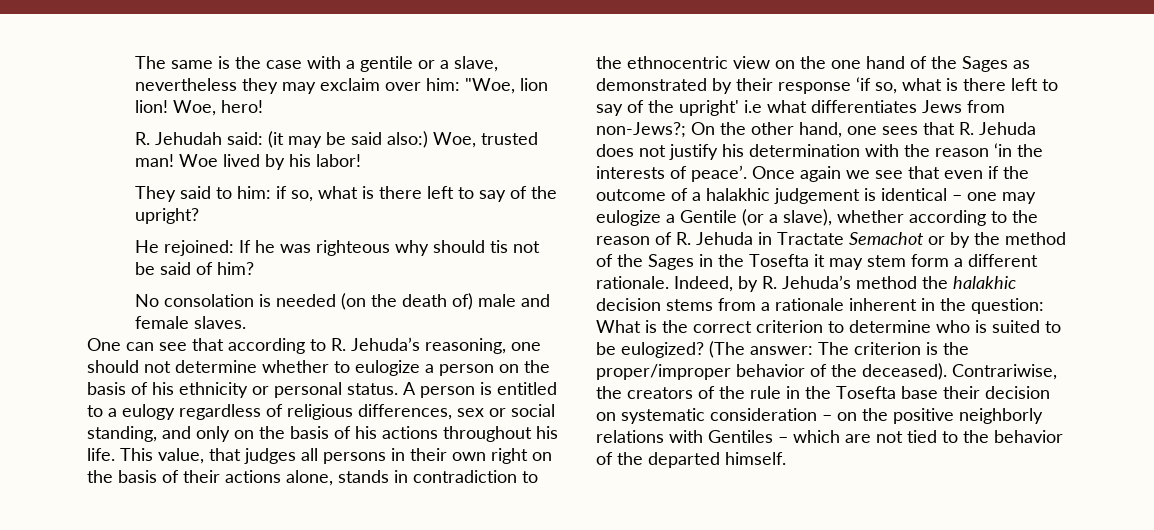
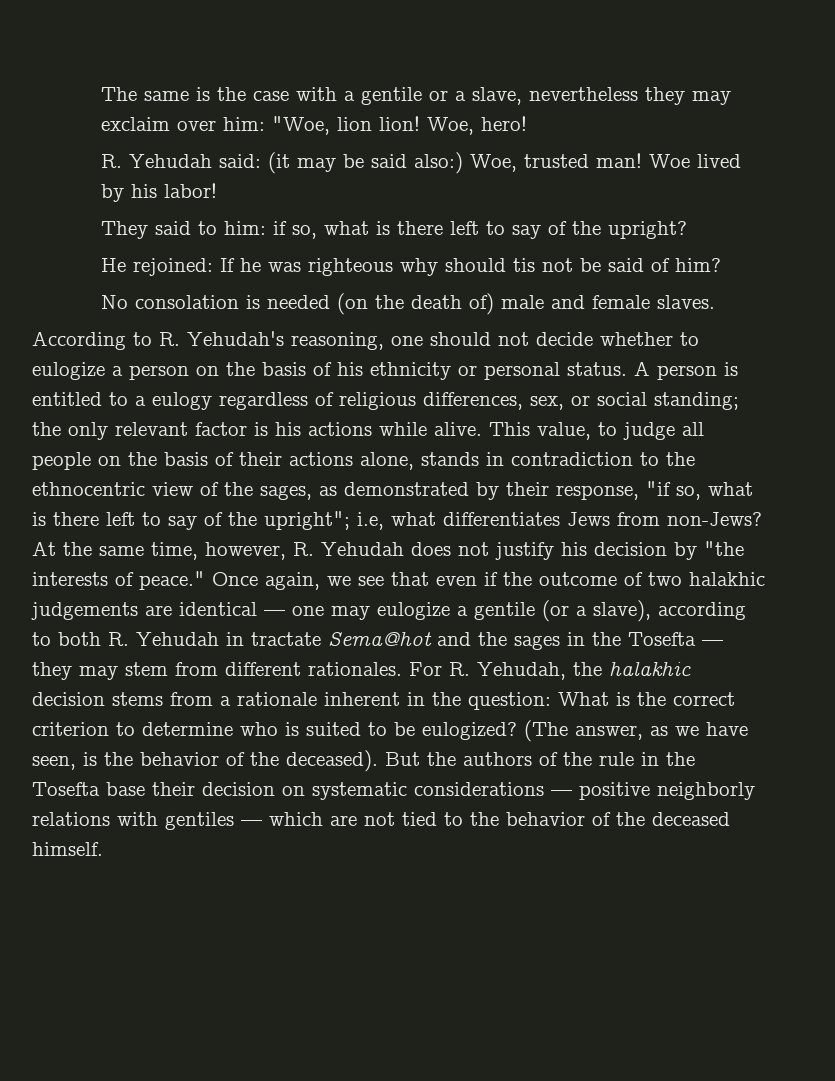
- R. Jehudah said: (it may be said also:) Woe, trusted man!
+ R. Yehudah said: (it may be said also:) Woe, trusted man!
- One can see that according to R. Jehuda’s reasoning, one should not determine whether to eulogize a person on the basis of his ethnicity or personal status.
+ According to R. Yehudah's reasoning, one should not decide whether to eulogize a person on the basis of his ethnicity or personal status.
- A person is entitled to a eulogy regardless of religious differences, sex or social standing, and only on the basis of his actions throughout his life. This value, that judges all persons in their own right on the basis of their actions alone, stands in contradiction to the ethnocentric view on the one hand of the Sages as demonstrated by their response ‘if so, what is there left to say of the upright' i.e what differentiates Jews from non-Jews?; On the other hand, one sees that R. Jehuda does not justify his determination with the reason ‘in the interests of peace’. Once again we see that even if the outcome of a halakhic judgement is identical – one may eulogize a Gentile (or a slave), whether according to the reason of R. Jehuda in Tractate Semachot or by the method of the Sages in the Tosefta it may stem form a different rationale. Indeed, by R. Jehuda’s method the halakhic decision stems from a rationale inherent in the question:
+ A person is entitled to a eulogy regardless of religious differences, sex, or social standing; the only relevant factor is his actions while alive. This value, to judge all people on the basis of their actions alone, stands in contradiction to the ethnocentric view of the sages, as demonstrated by their response, "if so, what is there left to say of the upright"; i.e, what differentiates Jews from non-Jews? At the same time, however, R. Yehudah does not justify his decision by "the interests of peace." Once again, we see that even if the outcome of two halakhic judgements are identical — one may eulogize a gentile (or a slave), according to both R. Yehudah in tractate Sema@hot and the sages in the Tosefta — they may stem from different rationales. For R. Yehudah, the halakhic decision stems from a rationale inherent in the question:
- (The answer: The criterion is the proper/improper behavior of the deceased).
+ (The answer, as we have seen, is the behavior of the deceased).
- Contrariwise, the creators of the rule in the Tosefta base their decision on systematic consideration – on the positive neighborly relations with Gentiles – which are not tied to the behavior of the departed himself.
+ But the authors of the rule in the Tosefta base their decision on systematic considerations — positive neighborly relations with gentiles — which are not tied to the behavior of the deceased himself.

